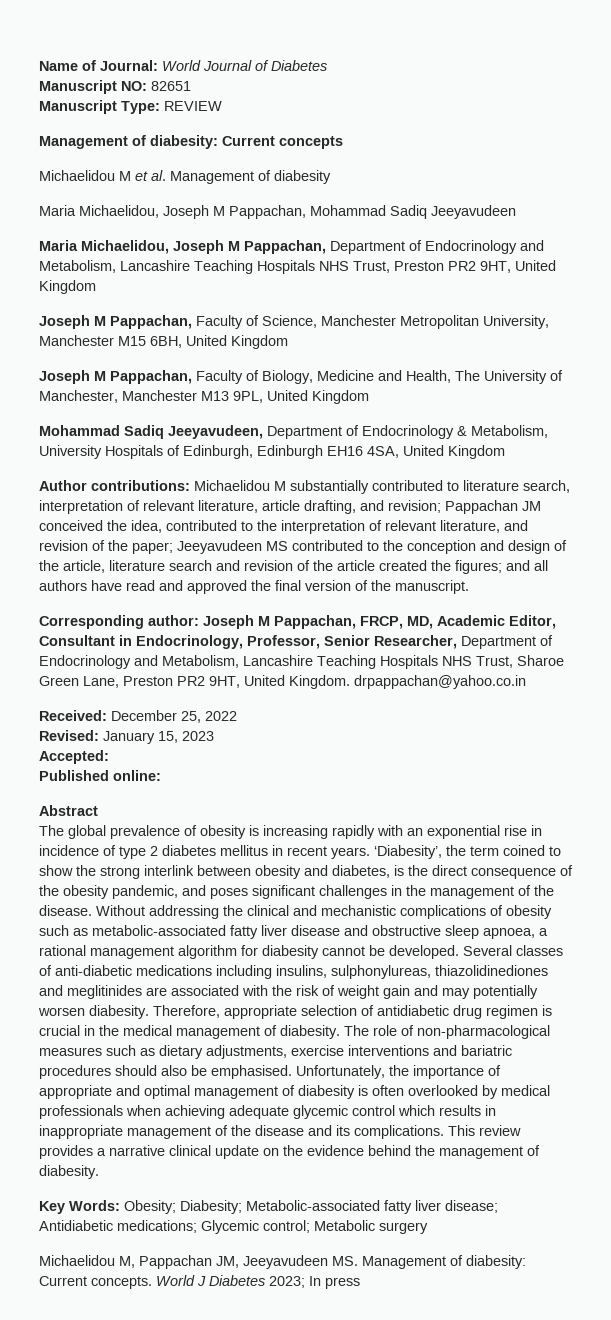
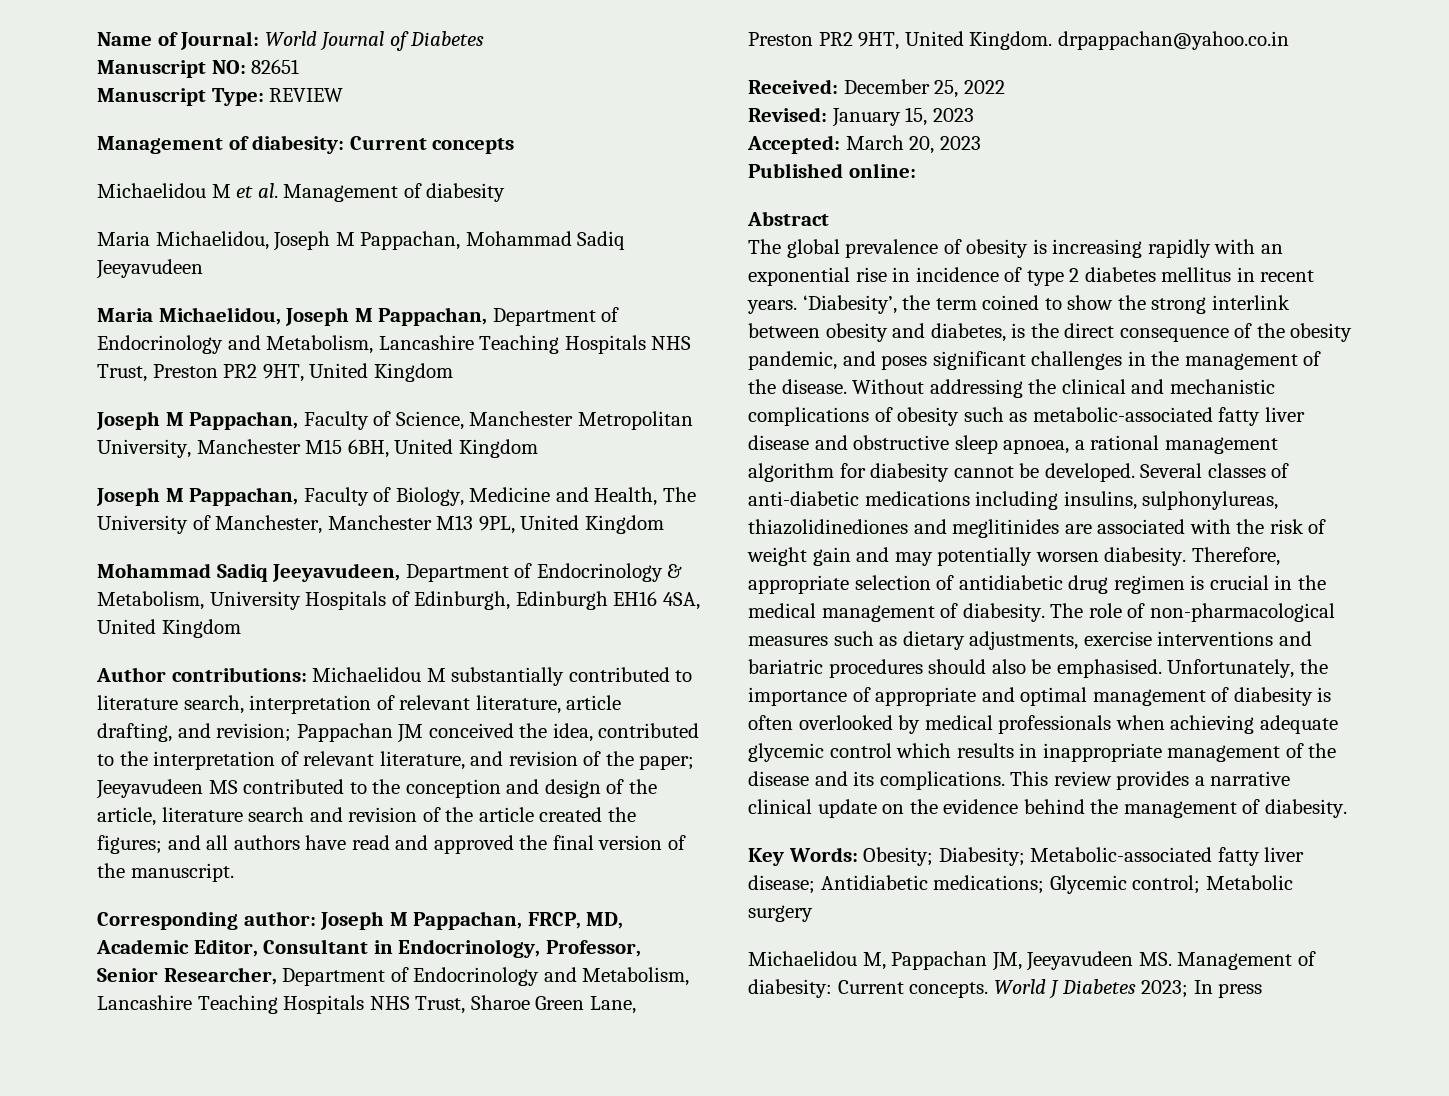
- Accepted:
+ Accepted: March 20, 2023

